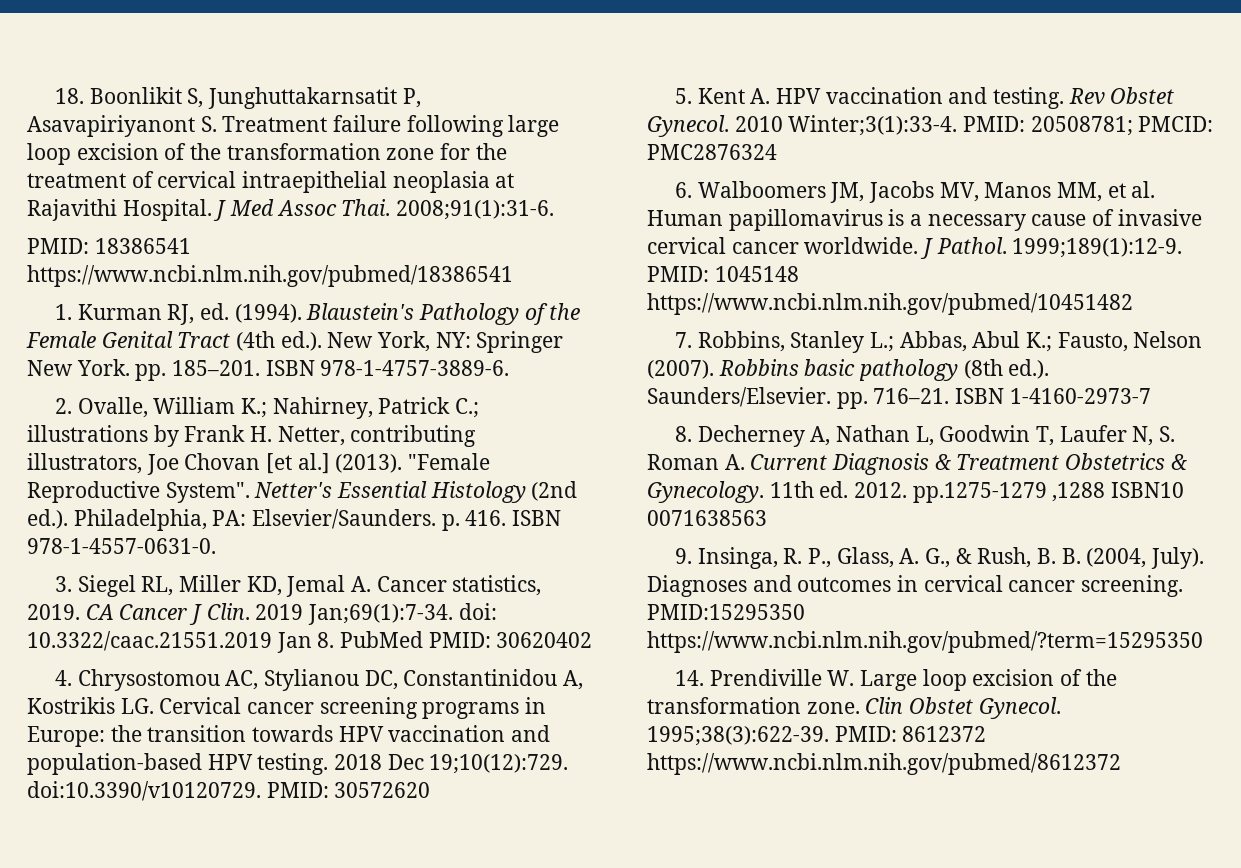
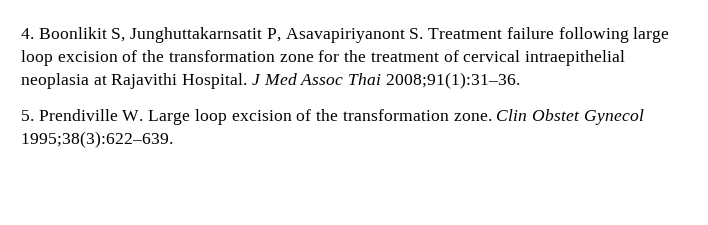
- 18. Boonlikit S, Junghuttakarnsatit P, Asavapiriyanont S. Treatment failure following large loop excision of the transformation zone for the treatment of cervical intraepithelial neoplasia at Rajavithi Hospital.
+ 4. Boonlikit S, Junghuttakarnsatit P, Asavapiriyanont S. Treatment failure following large loop excision of the transformation zone for the treatment of cervical intraepithelial neoplasia at Rajavithi Hospital.
- J Med Assoc Thai. 2008;91(1):31-6.
- PMID: 18386541 https://www.ncbi.nlm.nih.gov/pubmed/18386541
- 1. Kurman RJ, ed. (1994). Blaustein's Pathology of the Female Genital Tract (4th ed.). New York, NY: Springer New York. pp. 185–201. ISBN 978-1-4757-3889-6.
- 2. Ovalle, William K.; Nahirney, Patrick C.; illustrations by Frank H. Netter, contributing illustrators, Joe Chovan [et al.] (2013). "Female Reproductive System". Netter's Essential Histology (2nd ed.). Philadelphia, PA: Elsevier/Saunders. p. 416. ISBN 978-1-4557-0631-0.
- 3. Siegel RL, Miller KD, Jemal A. Cancer statistics, 2019. CA Cancer J Clin. 2019 Jan;69(1):7-34. doi: 10.3322/caac.21551.2019 Jan 8. PubMed PMID: 30620402
- 4. Chrysostomou AC, Stylianou DC, Constantinidou A, Kostrikis LG. Cervical cancer screening programs in Europe: the transition towards HPV vaccination and population-based HPV testing. 2018 Dec 19;10(12):729. doi:10.3390/v10120729. PMID: 30572620
- 5. Kent A. HPV vaccination and testing. Rev Obstet Gynecol. 2010 Winter;3(1):33-4. PMID: 20508781; PMCID: PMC2876324
- 6. Walboomers JM, Jacobs MV, Manos MM, et al. Human papillomavirus is a necessary cause of invasive cervical cancer worldwide. J Pathol. 1999;189(1):12-9. PMID: 1045148 https://www.ncbi.nlm.nih.gov/pubmed/10451482
- 7. Robbins, Stanley L.; Abbas, Abul K.; Fausto, Nelson (2007). Robbins basic pathology (8th ed.). Saunders/Elsevier. pp. 716–21. ISBN 1-4160-2973-7
- 8. Decherney A, Nathan L, Goodwin T, Laufer N, S. Roman A. Current Diagnosis & Treatment Obstetrics & Gynecology. 11th ed. 2012. pp.1275-1279 ,1288 ISBN10 0071638563
- 9. Insinga, R. P., Glass, A. G., & Rush, B. B. (2004, July). Diagnoses and outcomes in cervical cancer screening. PMID:15295350 https://www.ncbi.nlm.nih.gov/pubmed/?term=15295350
- 14. Prendiville W. Large loop excision of the transformation zone.
+ J Med Assoc Thai 2008;91(1):31–36.
+ 5. Prendiville W. Large loop excision of the transformation zone.
- Clin Obstet Gynecol. 1995;38(3):622-39. PMID: 8612372 https://www.ncbi.nlm.nih.gov/pubmed/8612372
+ Clin Obstet Gynecol 1995;38(3):622–639.

